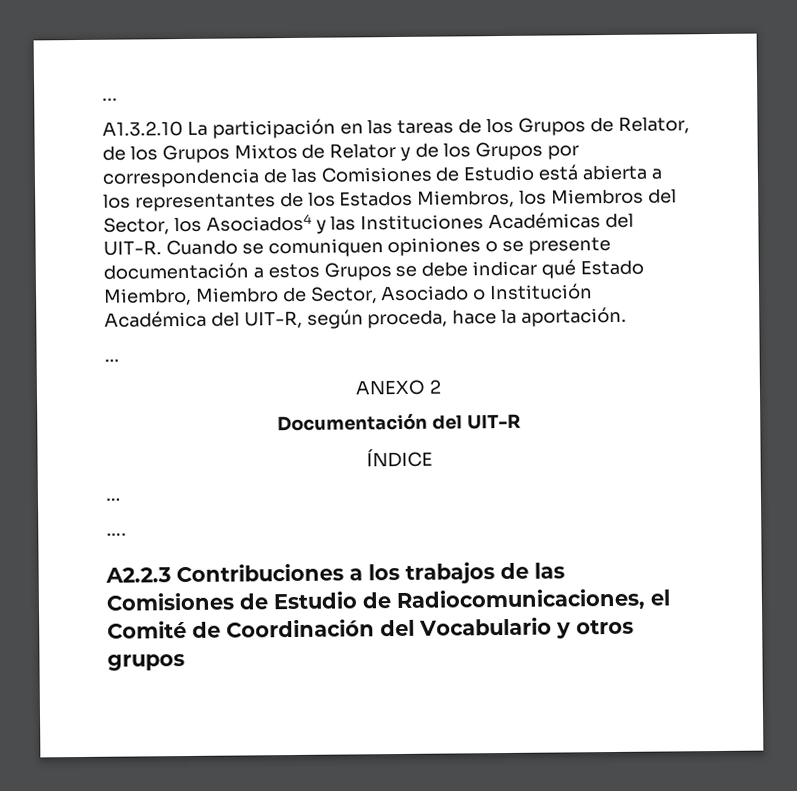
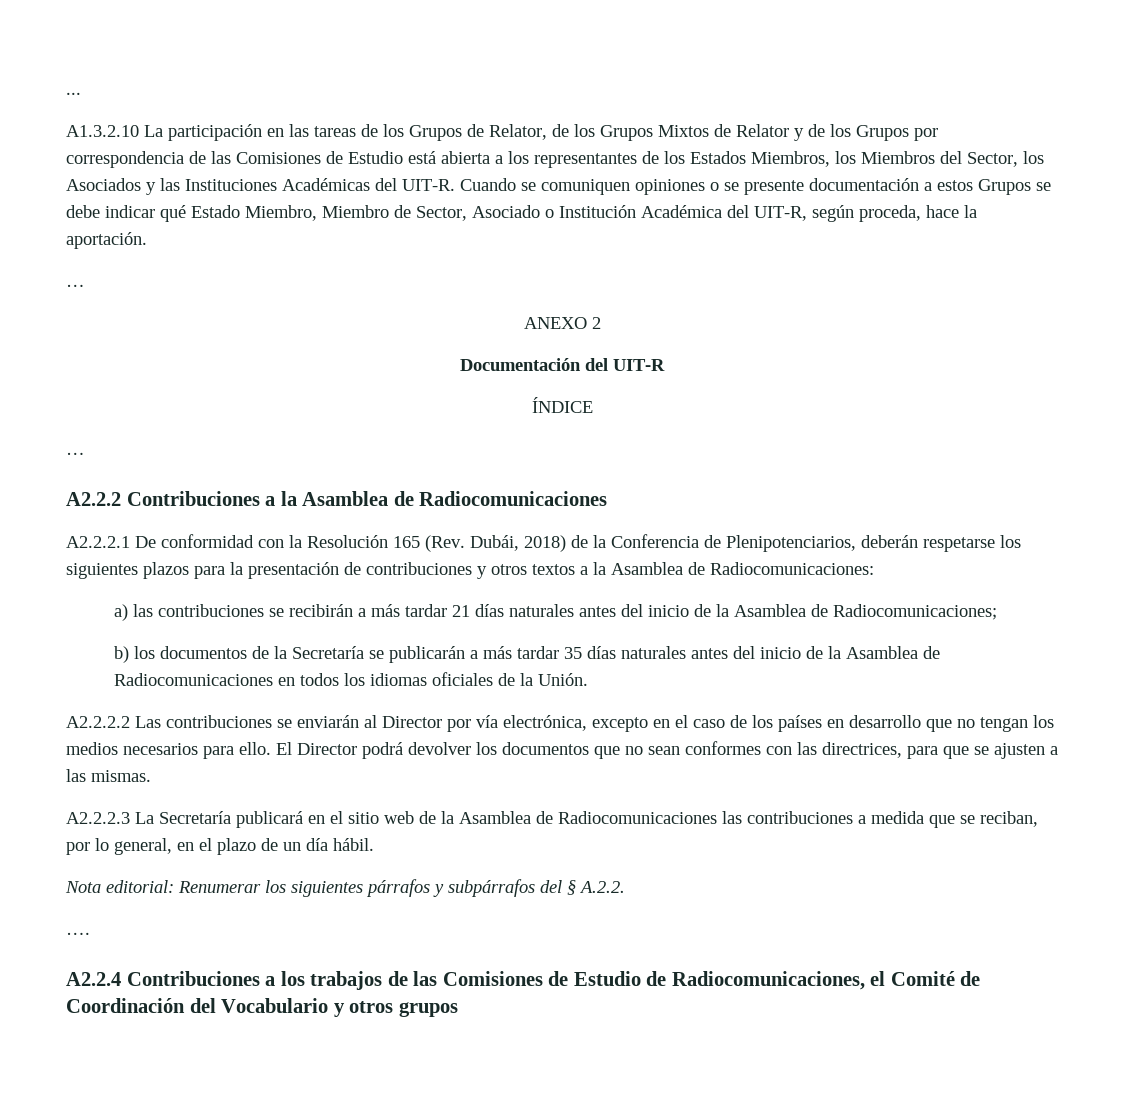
- A1.3.2.10 La participación en las tareas de los Grupos de Relator, de los Grupos Mixtos de Relator y de los Grupos por correspondencia de las Comisiones de Estudio está abierta a los representantes de los Estados Miembros, los Miembros del Sector, los Asociados4 y las Instituciones Académicas del UIT-R.
+ A1.3.2.10 La participación en las tareas de los Grupos de Relator, de los Grupos Mixtos de Relator y de los Grupos por correspondencia de las Comisiones de Estudio está abierta a los representantes de los Estados Miembros, los Miembros del Sector, los Asociados y las Instituciones Académicas del UIT-R.
+ А2.2.2 Contribuciones a la Asamblea de Radiocomunicaciones
+ А2.2.2.1 De conformidad con la Resolución 165 (Rev. Dubái, 2018) de la Conferencia de Plenipotenciarios, deberán respetarse los siguientes plazos para la presentación de contribuciones y otros textos a la Asamblea de Radiocomunicaciones:
+ a) las contribuciones se recibirán a más tardar 21 días naturales antes del inicio de la Asamblea de Radiocomunicaciones;
+ b) los documentos de la Secretaría se publicarán a más tardar 35 días naturales antes del inicio de la Asamblea de Radiocomunicaciones en todos los idiomas oficiales de la Unión.
+ А2.2.2.2 Las contribuciones se enviarán al Director por vía electrónica, excepto en el caso de los países en desarrollo que no tengan los medios necesarios para ello. El Director podrá devolver los documentos que no sean conformes con las directrices, para que se ajusten a las mismas.
+ А2.2.2.3 La Secretaría publicará en el sitio web de la Asamblea de Radiocomunicaciones las contribuciones a medida que se reciban, por lo general, en el plazo de un día hábil.
+ Nota editorial: Renumerar los siguientes párrafos y subpárrafos del § A.2.2.
- A2.2.3 Contribuciones a los trabajos de las Comisiones de Estudio de Radiocomunicaciones, el Comité de Coordinación del Vocabulario y otros grupos
+ A2.2.4 Contribuciones a los trabajos de las Comisiones de Estudio de Radiocomunicaciones, el Comité de Coordinación del Vocabulario y otros grupos

